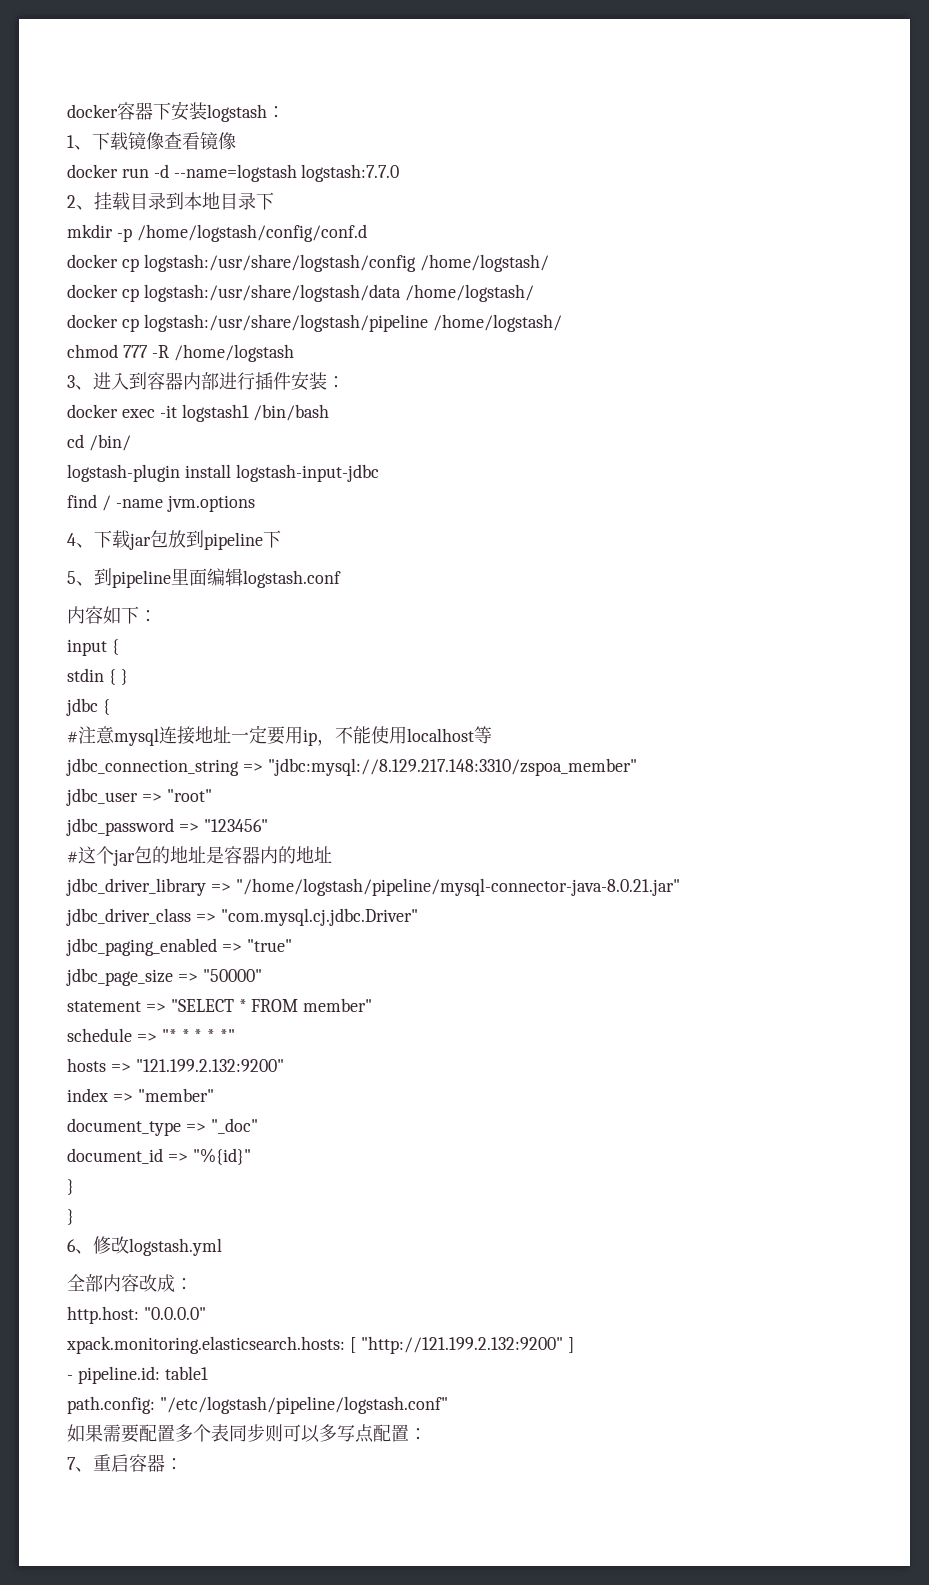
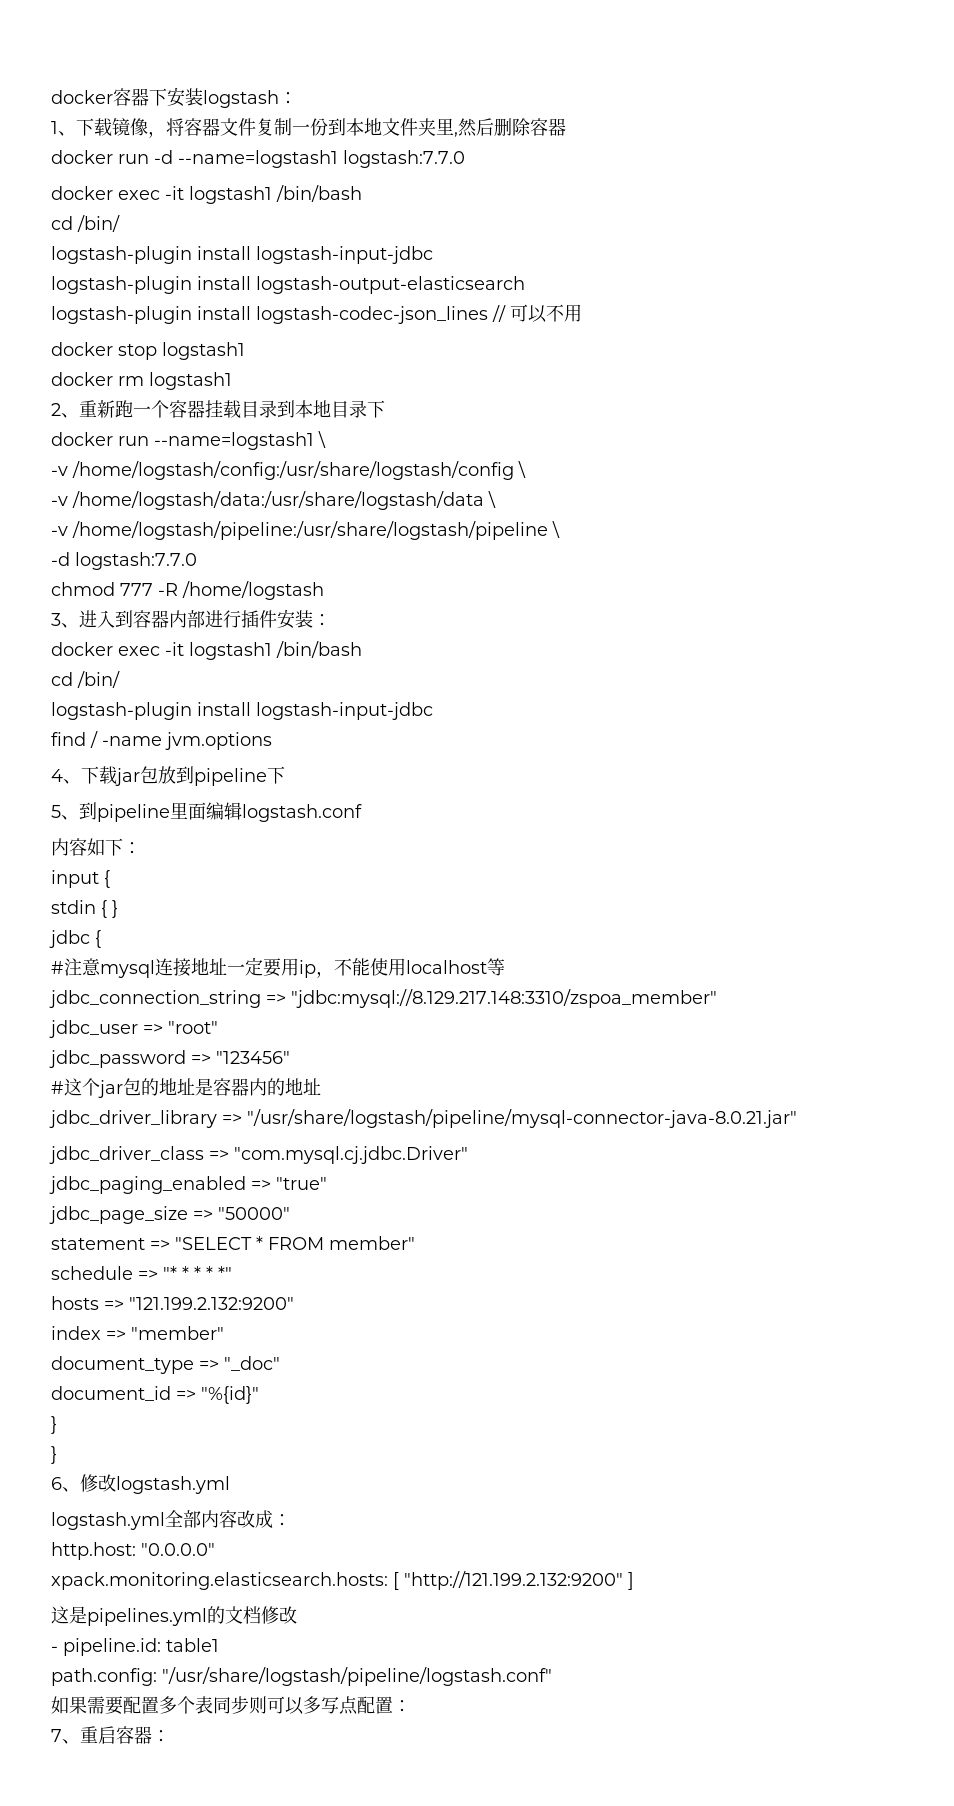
- 1、下载镜像查看镜像
+ 1、下载镜像，将容器文件复制一份到本地文件夹里,然后删除容器
- docker run -d --name=logstash logstash:7.7.0
- 2、挂载目录到本地目录下
+ docker run -d --name=logstash1 logstash:7.7.0
+ docker exec -it logstash1 /bin/bash
+ cd /bin/
+ logstash-plugin install logstash-input-jdbc
+ logstash-plugin install logstash-output-elasticsearch
+ logstash-plugin install logstash-codec-json_lines // 可以不用
+ docker stop logstash1
+ docker rm logstash1
+ 2、重新跑一个容器挂载目录到本地目录下
- mkdir -p /home/logstash/config/conf.d
- docker cp logstash:/usr/share/logstash/config /home/logstash/
- docker cp logstash:/usr/share/logstash/data /home/logstash/
- docker cp logstash:/usr/share/logstash/pipeline /home/logstash/
+ docker run --name=logstash1 \
+ -v /home/logstash/config:/usr/share/logstash/config \
+ -v /home/logstash/data:/usr/share/logstash/data \
+ -v /home/logstash/pipeline:/usr/share/logstash/pipeline \
+ -d logstash:7.7.0
- jdbc_driver_library => "/home/logstash/pipeline/mysql-connector-java-8.0.21.jar"
+ jdbc_driver_library => "/usr/share/logstash/pipeline/mysql-connector-java-8.0.21.jar"
- 全部内容改成：
+ logstash.yml全部内容改成：
+ 这是pipelines.yml的文档修改
- path.config: "/etc/logstash/pipeline/logstash.conf"
+ path.config: "/usr/share/logstash/pipeline/logstash.conf"

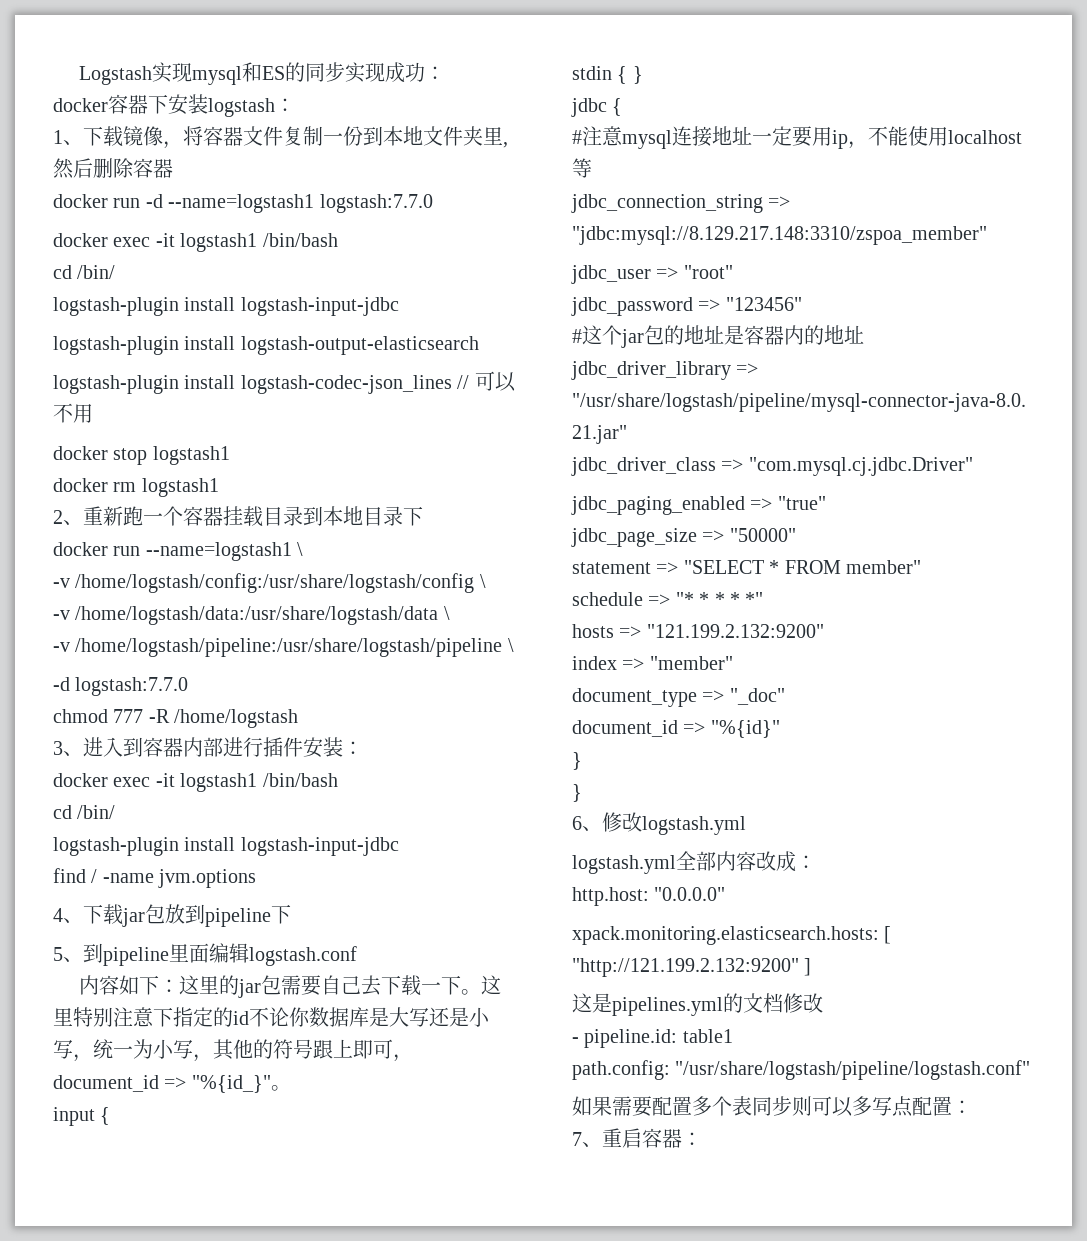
+ Logstash实现mysql和ES的同步实现成功：
- 内容如下：
+ 内容如下：这里的jar包需要自己去下载一下。这里特别注意下指定的id不论你数据库是大写还是小写，统一为小写，其他的符号跟上即可，document_id => "%{id_}"。

